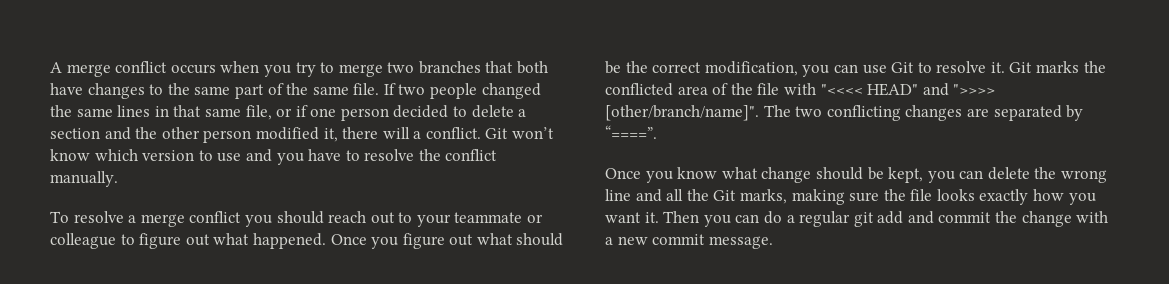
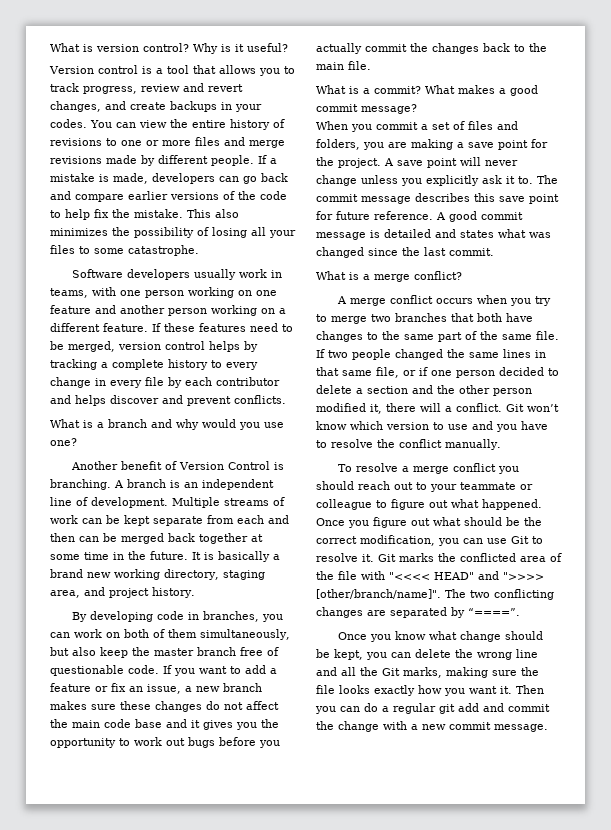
+ What is version control? Why is it useful?
+ Version control is a tool that allows you to track progress, review and revert changes, and create backups in your codes. You can view the entire history of revisions to one or more files and merge revisions made by different people. If a mistake is made, developers can go back and compare earlier versions of the code to help fix the mistake. This also minimizes the possibility of losing all your files to some catastrophe.
+ Software developers usually work in teams, with one person working on one feature and another person working on a different feature. If these features need to be merged, version control helps by tracking a complete history to every change in every file by each contributor and helps discover and prevent conflicts.
+ What is a branch and why would you use one?
+ Another benefit of Version Control is branching. A branch is an independent line of development. Multiple streams of work can be kept separate from each and then can be merged back together at some time in the future. It is basically a brand new working directory, staging area, and project history.
+ By developing code in branches, you can work on both of them simultaneously, but also keep the master branch free of questionable code. If you want to add a feature or fix an issue, a new branch makes sure these changes do not affect the main code base and it gives you the opportunity to work out bugs before you actually commit the changes back to the main file.
+ What is a commit? What makes a good commit message?
+ When you commit a set of files and folders, you are making a save point for the project. A save point will never change unless you explicitly ask it to. The commit message describes this save point for future reference. A good commit message is detailed and states what was changed since the last commit.
+ What is a merge conflict?

